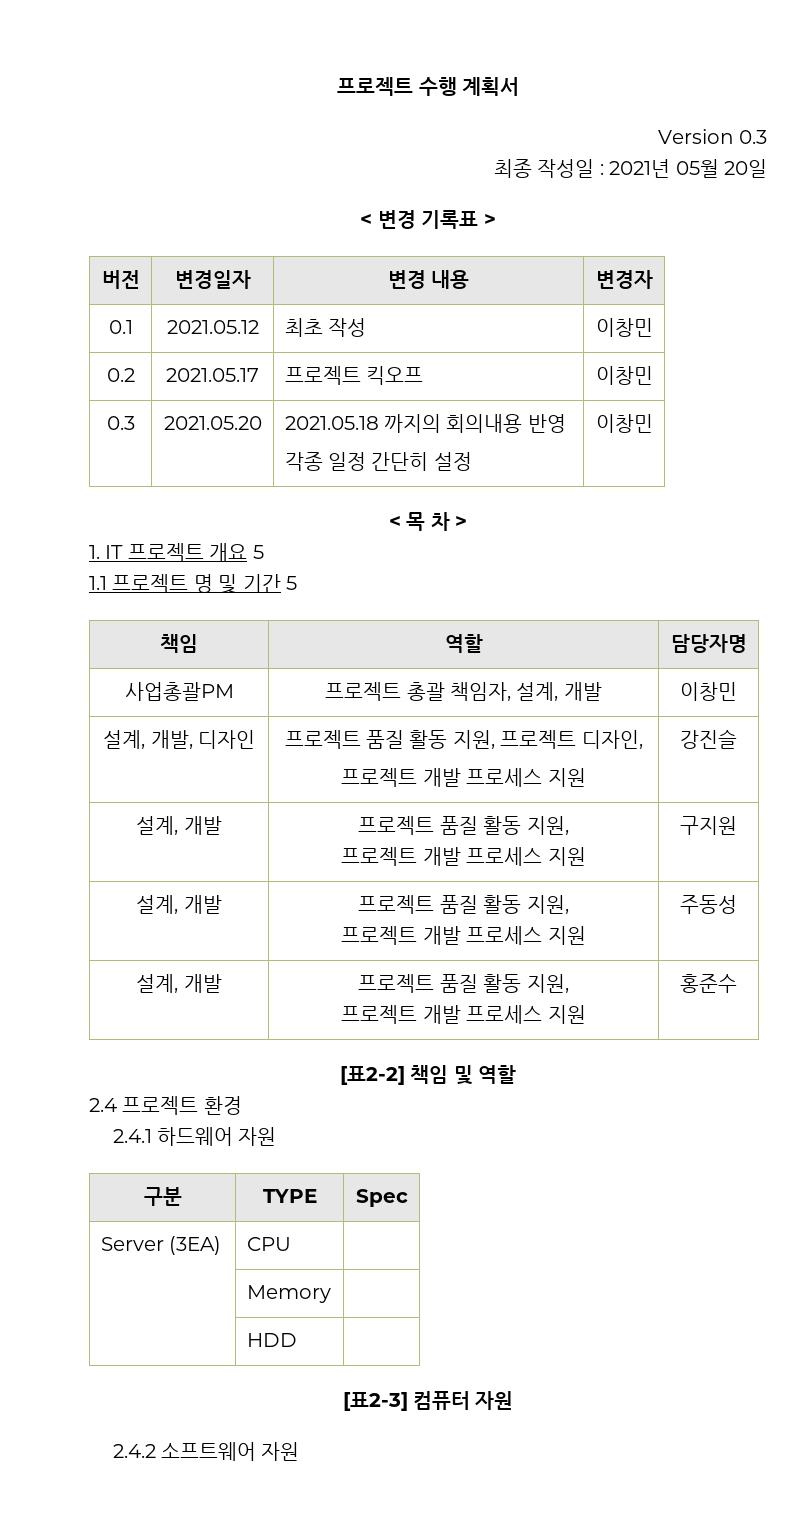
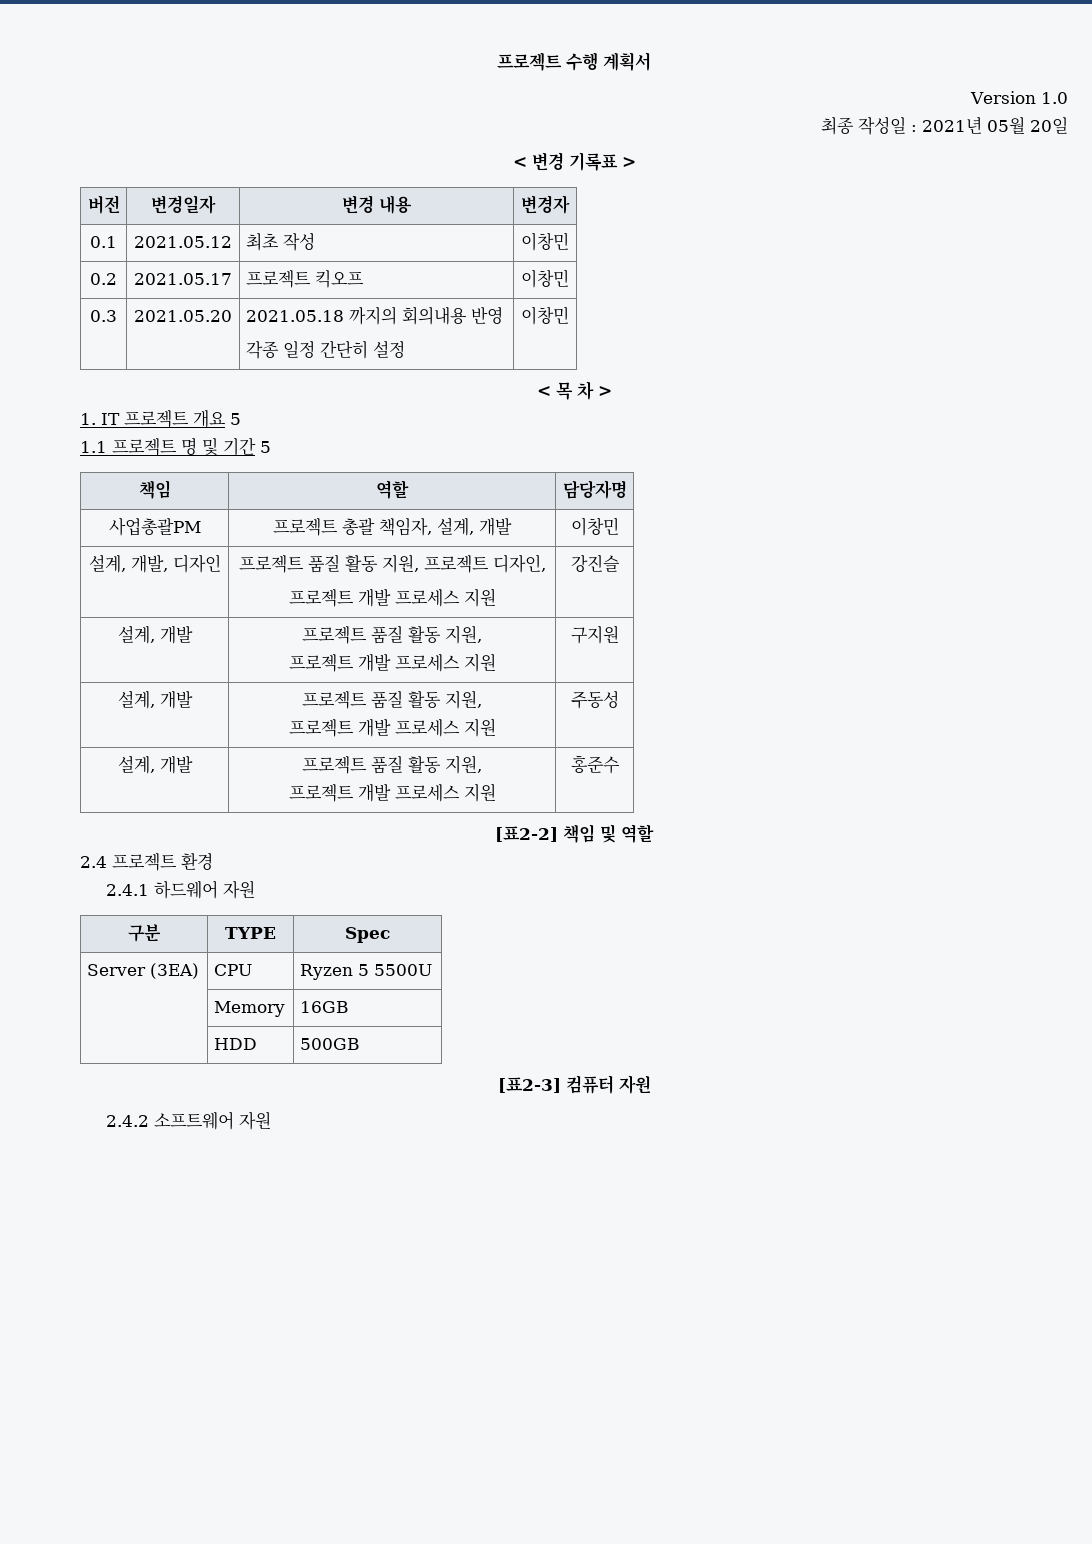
- Version 0.3
+ Version 1.0
- Server (3EA) | CPU |
+ Server (3EA) | CPU | Ryzen 5 5500U
- | Memory |
+ | Memory | 16GB
- | HDD |
+ | HDD | 500GB

